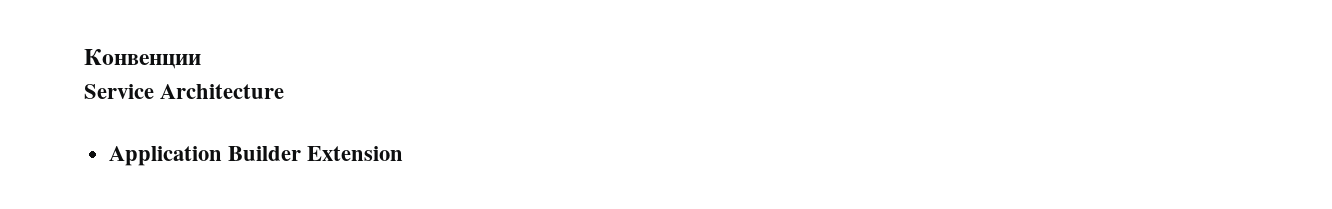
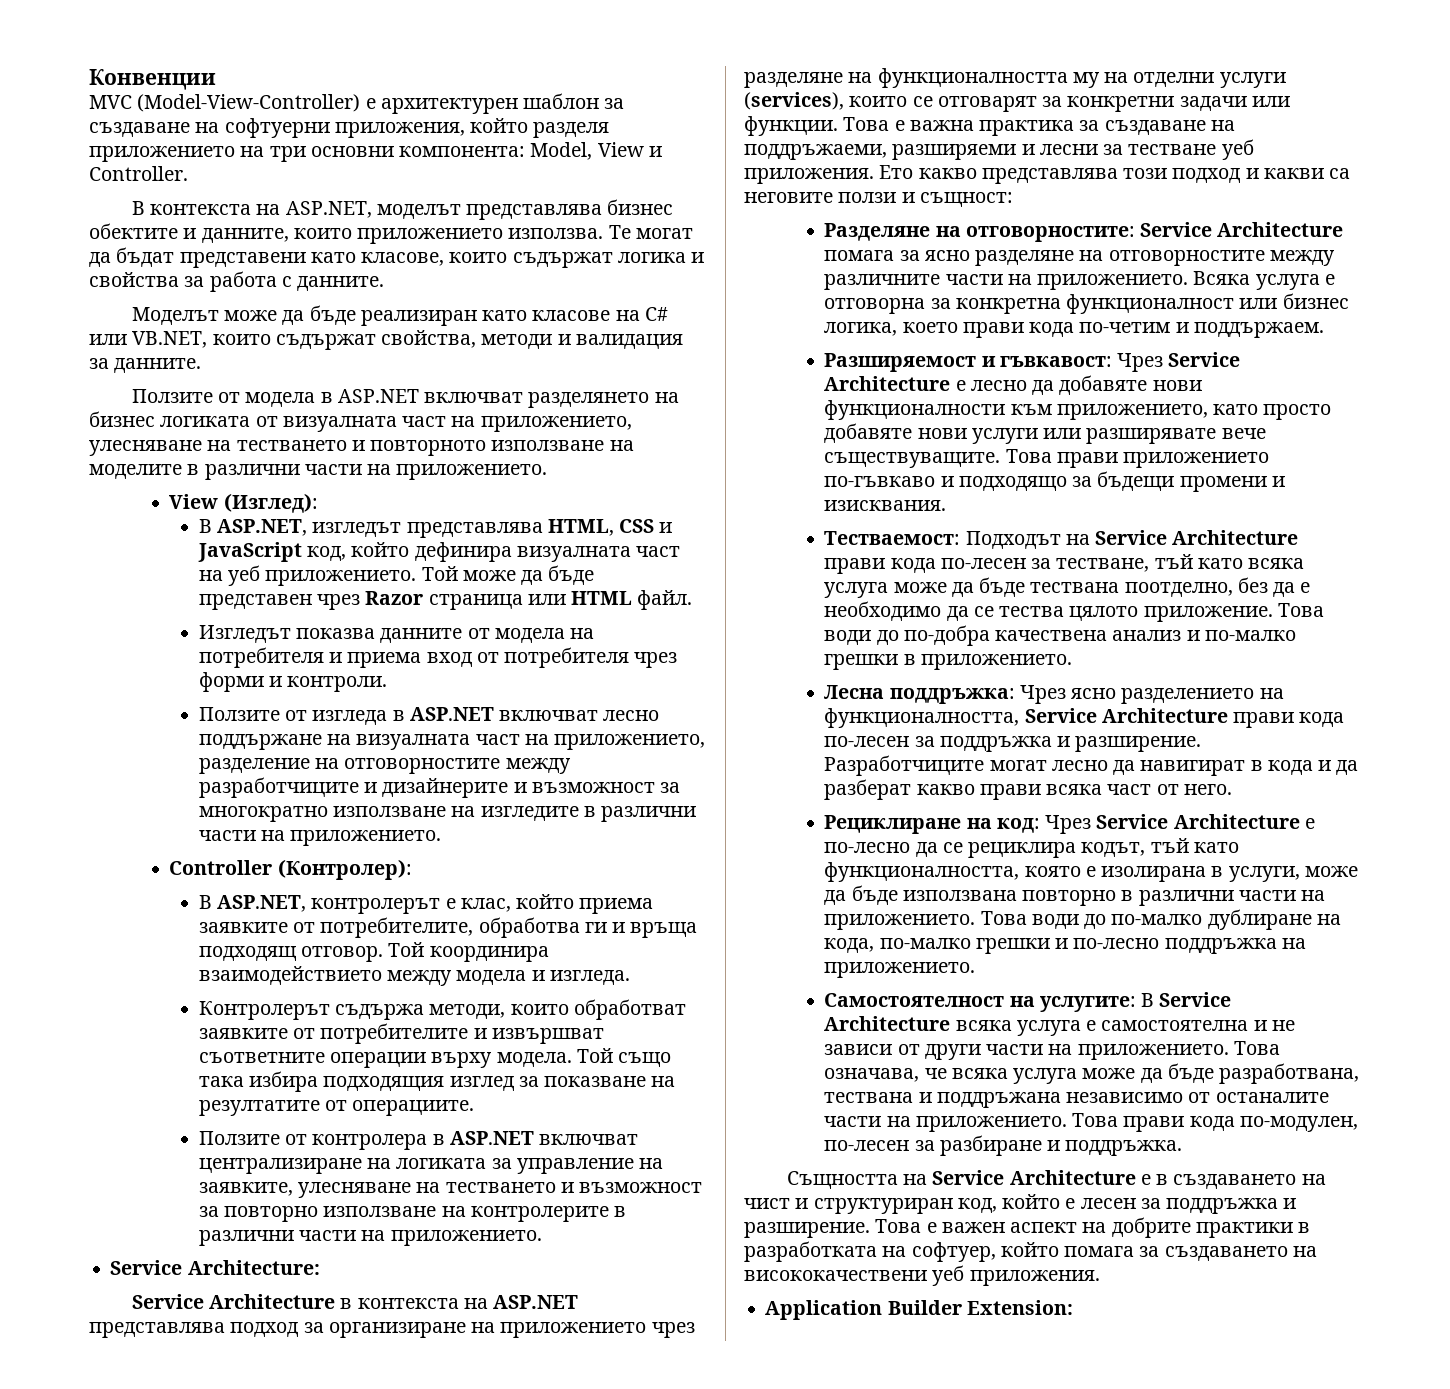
- Service Architecture
+ MVC (Model-View-Controller) е архитектурен шаблон за създаване на софтуерни приложения, който разделя приложението на три основни компонента: Model, View и Controller.
+ В контекста на ASP.NET, моделът представлява бизнес обектите и данните, които приложението използва. Те могат да бъдат представени като класове, които съдържат логика и свойства за работа с данните.
+ Моделът може да бъде реализиран като класове на C# или VB.NET, които съдържат свойства, методи и валидация за данните.
+ Ползите от модела в ASP.NET включват разделянето на бизнес логиката от визуалната част на приложението, улесняване на тестването и повторното използване на моделите в различни части на приложението.
+ View (Изглед):
+ В ASP.NET, изгледът представлява HTML, CSS и JavaScript код, който дефинира визуалната част на уеб приложението. Той може да бъде представен чрез Razor страница или HTML файл.
+ Изгледът показва данните от модела на потребителя и приема вход от потребителя чрез форми и контроли.
+ Ползите от изгледа в ASP.NET включват лесно поддържане на визуалната част на приложението, разделение на отговорностите между разработчиците и дизайнерите и възможност за многократно използване на изгледите в различни части на приложението.
+ Controller (Контролер):
+ В ASP.NET, контролерът е клас, който приема заявките от потребителите, обработва ги и връща подходящ отговор. Той координира взаимодействието между модела и изгледа.
+ Контролерът съдържа методи, които обработват заявките от потребителите и извършват съответните операции върху модела. Той също така избира подходящия изглед за показване на резултатите от операциите.
+ Ползите от контролера в ASP.NET включват централизиране на логиката за управление на заявките, улесняване на тестването и възможност за повторно използване на контролерите в различни части на приложението.
+ Service Architecture:
+ Service Architecture в контекста на ASP.NET представлява подход за организиране на приложението чрез разделяне на функционалността му на отделни услуги (services), които се отговарят за конкретни задачи или функции. Това е важна практика за създаване на поддръжаеми, разширяеми и лесни за тестване уеб приложения. Ето какво представлява този подход и какви са неговите ползи и същност:
+ Разделяне на отговорностите: Service Architecture помага за ясно разделяне на отговорностите между различните части на приложението. Всяка услуга е отговорна за конкретна функционалност или бизнес логика, което прави кода по-четим и поддържаем.
+ Разширяемост и гъвкавост: Чрез Service Architecture е лесно да добавяте нови функционалности към приложението, като просто добавяте нови услуги или разширявате вече съществуващите. Това прави приложението по-гъвкаво и подходящо за бъдещи промени и изисквания.
+ Тестваемост: Подходът на Service Architecture прави кода по-лесен за тестване, тъй като всяка услуга може да бъде тествана поотделно, без да е необходимо да се тества цялото приложение. Това води до по-добра качествена анализ и по-малко грешки в приложението.
+ Лесна поддръжка: Чрез ясно разделението на функционалността, Service Architecture прави кода по-лесен за поддръжка и разширение. Разработчиците могат лесно да навигират в кода и да разберат какво прави всяка част от него.
+ Рециклиране на код: Чрез Service Architecture е по-лесно да се рециклира кодът, тъй като функционалността, която е изолирана в услуги, може да бъде използвана повторно в различни части на приложението. Това води до по-малко дублиране на кода, по-малко грешки и по-лесно поддръжка на приложението.
+ Самостоятелност на услугите: В Service Architecture всяка услуга е самостоятелна и не зависи от други части на приложението. Това означава, че всяка услуга може да бъде разработвана, тествана и поддръжана независимо от останалите части на приложението. Това прави кода по-модулен, по-лесен за разбиране и поддръжка.
+ Същността на Service Architecture е в създаването на чист и структуриран код, който е лесен за поддръжка и разширение. Това е важен аспект на добрите практики в разработката на софтуер, който помага за създаването на висококачествени уеб приложения.
- Application Builder Extension
+ Application Builder Extension:

